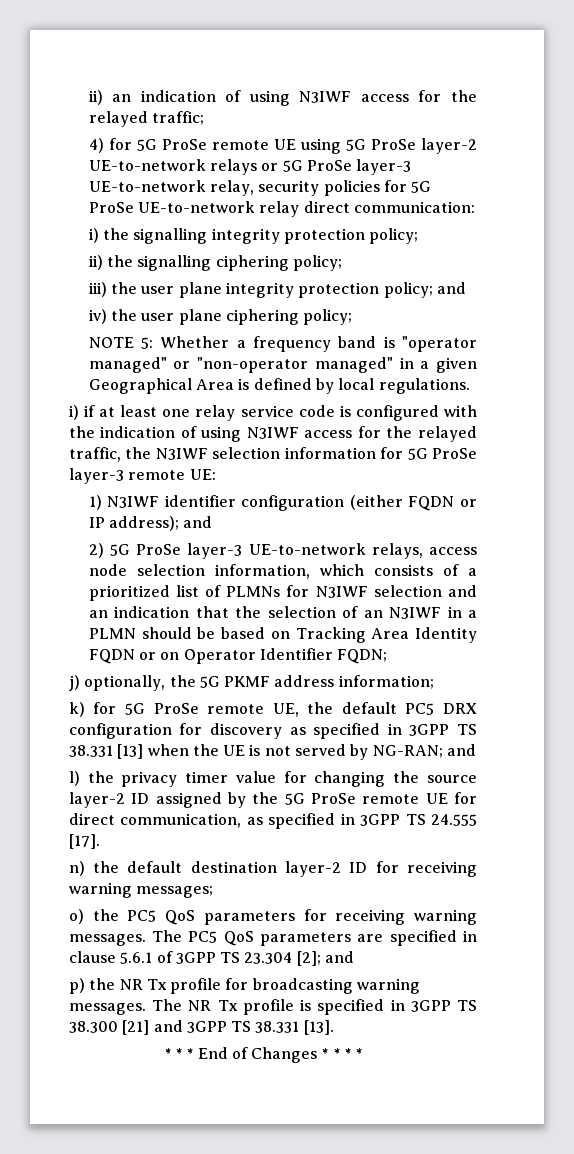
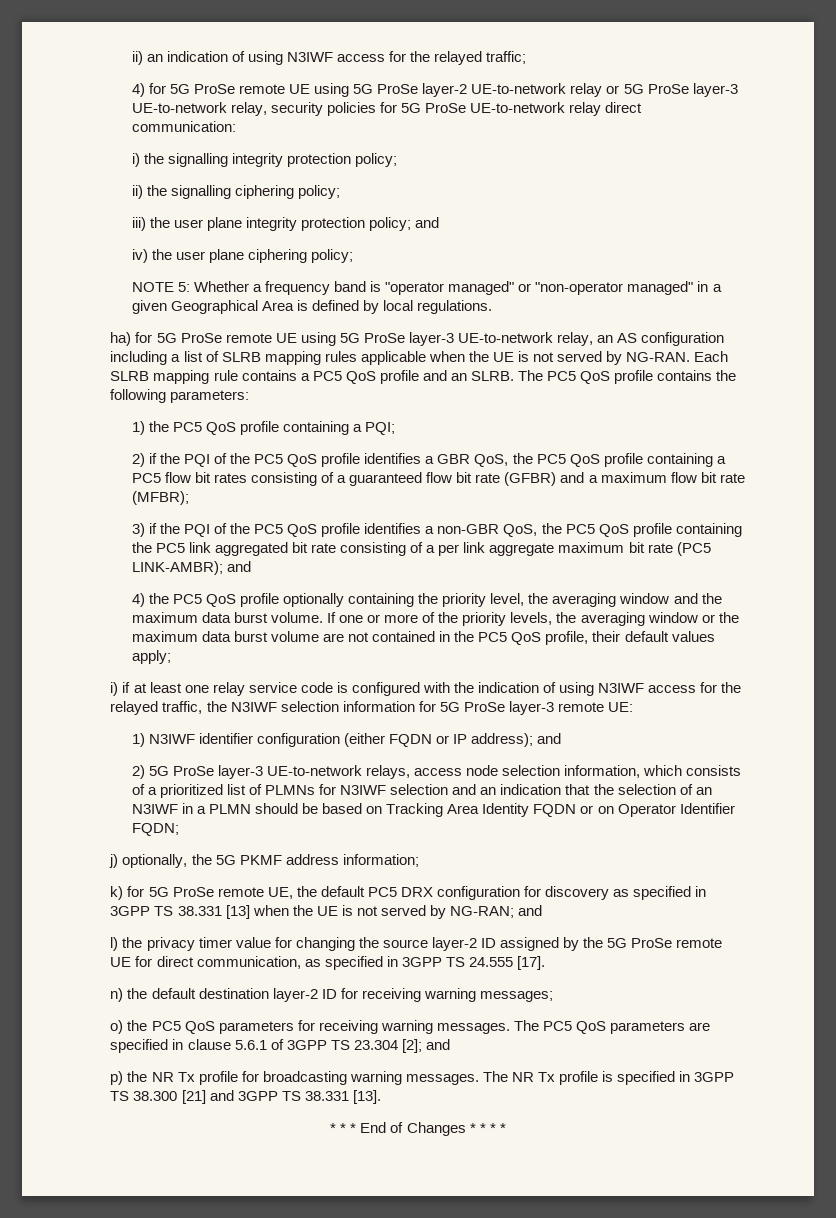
- 4) for 5G ProSe remote UE using 5G ProSe layer-2 UE-to-network relays or 5G ProSe layer-3 UE-to-network relay, security policies for 5G ProSe UE-to-network relay direct communication:
+ 4) for 5G ProSe remote UE using 5G ProSe layer-2 UE-to-network relay or 5G ProSe layer-3 UE-to-network relay, security policies for 5G ProSe UE-to-network relay direct communication:
+ ha) for 5G ProSe remote UE using 5G ProSe layer-3 UE-to-network relay, an AS configuration including a list of SLRB mapping rules applicable when the UE is not served by NG-RAN. Each SLRB mapping rule contains a PC5 QoS profile and an SLRB. The PC5 QoS profile contains the following parameters:
+ 1) the PC5 QoS profile containing a PQI;
+ 2) if the PQI of the PC5 QoS profile identifies a GBR QoS, the PC5 QoS profile containing a PC5 flow bit rates consisting of a guaranteed flow bit rate (GFBR) and a maximum flow bit rate (MFBR);
+ 3) if the PQI of the PC5 QoS profile identifies a non-GBR QoS, the PC5 QoS profile containing the PC5 link aggregated bit rate consisting of a per link aggregate maximum bit rate (PC5 LINK-AMBR); and
+ 4) the PC5 QoS profile optionally containing the priority level, the averaging window and the maximum data burst volume. If one or more of the priority levels, the averaging window or the maximum data burst volume are not contained in the PC5 QoS profile, their default values apply;

